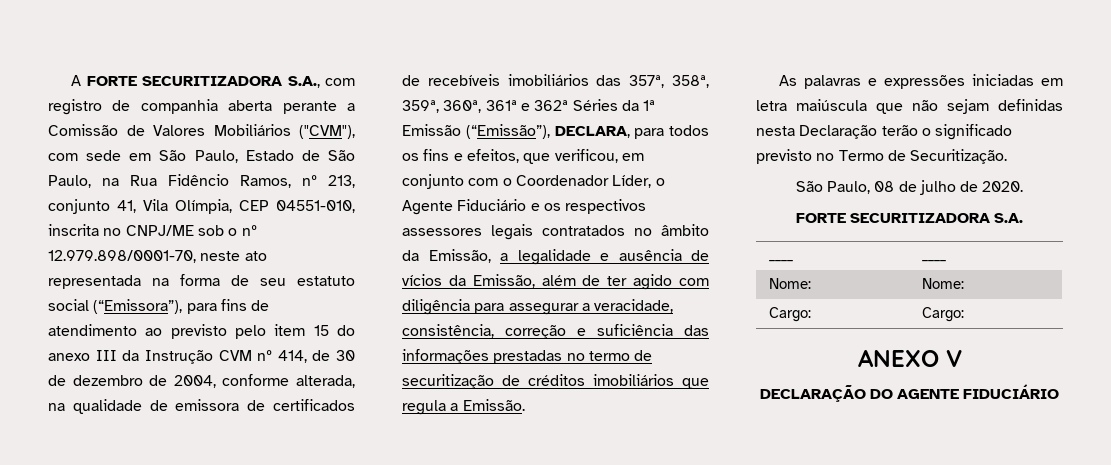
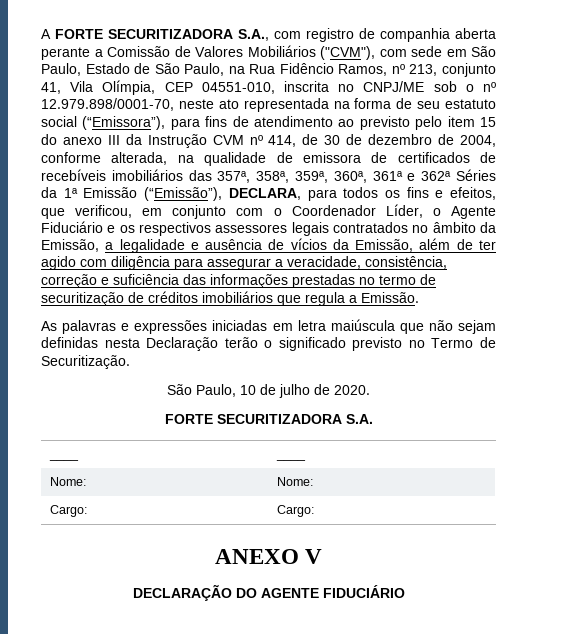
- São Paulo, 08 de julho de 2020.
+ São Paulo, 10 de julho de 2020.

